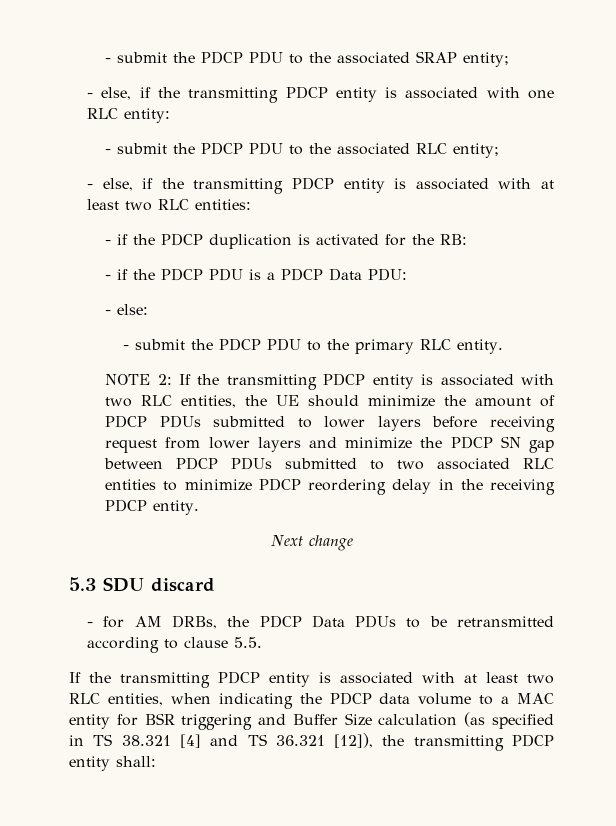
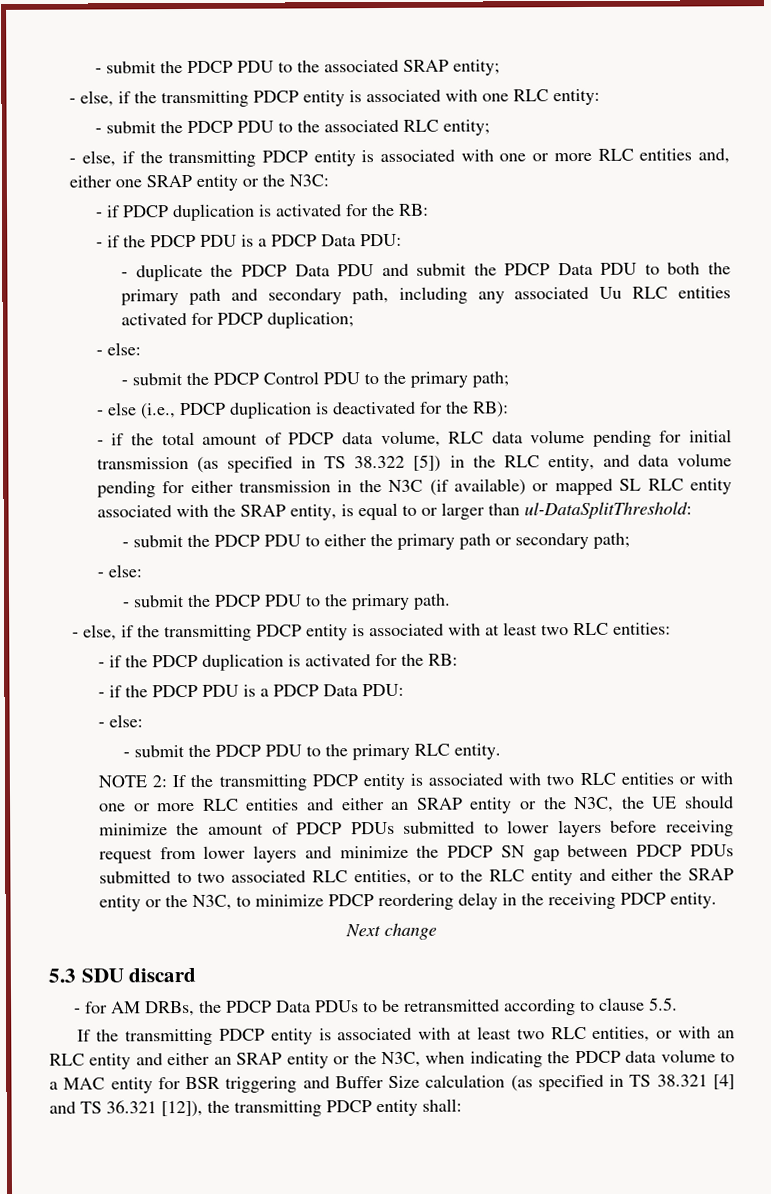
+ - else, if the transmitting PDCP entity is associated with one or more RLC entities and, either one SRAP entity or the N3C:
+ - if PDCP duplication is activated for the RB:
+ - if the PDCP PDU is a PDCP Data PDU:
+ - duplicate the PDCP Data PDU and submit the PDCP Data PDU to both the primary path and secondary path, including any associated Uu RLC entities activated for PDCP duplication;
+ - else:
+ - submit the PDCP Control PDU to the primary path;
+ - else (i.e., PDCP duplication is deactivated for the RB):
+ - if the total amount of PDCP data volume, RLC data volume pending for initial transmission (as specified in TS 38.322 [5]) in the RLC entity, and data volume pending for either transmission in the N3C (if available) or mapped SL RLC entity associated with the SRAP entity, is equal to or larger than ul-DataSplitThreshold:
+ - submit the PDCP PDU to either the primary path or secondary path;
+ - else:
+ - submit the PDCP PDU to the primary path.
- NOTE 2: If the transmitting PDCP entity is associated with two RLC entities, the UE should minimize the amount of PDCP PDUs submitted to lower layers before receiving request from lower layers and minimize the PDCP SN gap between PDCP PDUs submitted to two associated RLC entities to minimize PDCP reordering delay in the receiving PDCP entity.
+ NOTE 2: If the transmitting PDCP entity is associated with two RLC entities or with one or more RLC entities and either an SRAP entity or the N3C, the UE should minimize the amount of PDCP PDUs submitted to lower layers before receiving request from lower layers and minimize the PDCP SN gap between PDCP PDUs submitted to two associated RLC entities, or to the RLC entity and either the SRAP entity or the N3C, to minimize PDCP reordering delay in the receiving PDCP entity.
- If the transmitting PDCP entity is associated with at least two RLC entities, when indicating the PDCP data volume to a MAC entity for BSR triggering and Buffer Size calculation (as specified in TS 38.321 [4] and TS 36.321 [12]), the transmitting PDCP entity shall:
+ If the transmitting PDCP entity is associated with at least two RLC entities, or with an RLC entity and either an SRAP entity or the N3C, when indicating the PDCP data volume to a MAC entity for BSR triggering and Buffer Size calculation (as specified in TS 38.321 [4] and TS 36.321 [12]), the transmitting PDCP entity shall:

